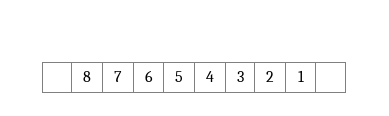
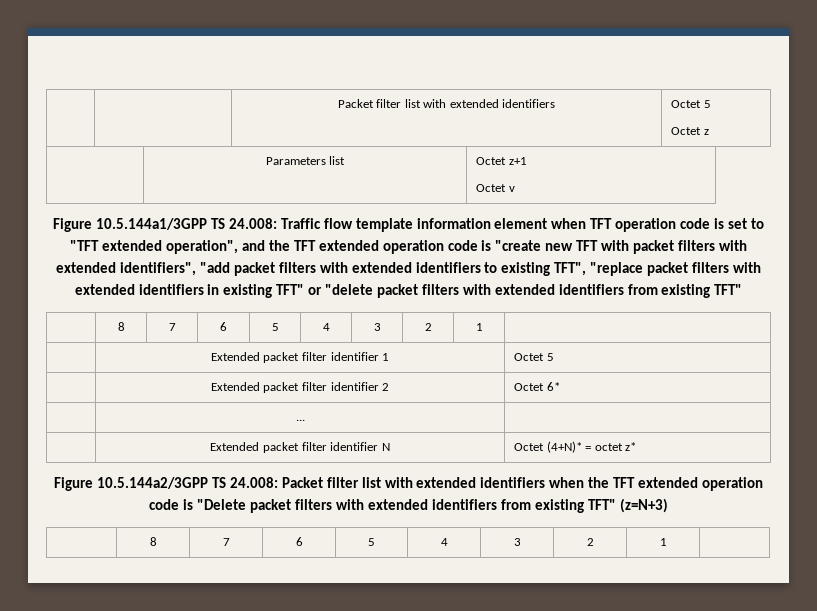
+ | | Packet filter list with extended identifiers | Octet 5
+ Octet z
+ | Parameters list | Octet z+1
+ Octet v
+ Figure 10.5.144a1/3GPP TS 24.008: Traffic flow template information element when TFT operation code is set to "TFT extended operation", and the TFT extended operation code is "create new TFT with packet filters with extended identifiers", "add packet filters with extended identifiers to existing TFT", "replace packet filters with extended identifiers in existing TFT" or "delete packet filters with extended identifiers from existing TFT"
+ | 8 | 7 | 6 | 5 | 4 | 3 | 2 | 1 |
+ | Extended packet filter identifier 1 | Octet 5
+ | Extended packet filter identifier 2 | Octet 6*
+ | ... |
+ | Extended packet filter identifier N | Octet (4+N)* = octet z*
+ Figure 10.5.144a2/3GPP TS 24.008: Packet filter list with extended identifiers when the TFT extended operation code is "Delete packet filters with extended identifiers from existing TFT" (z=N+3)

